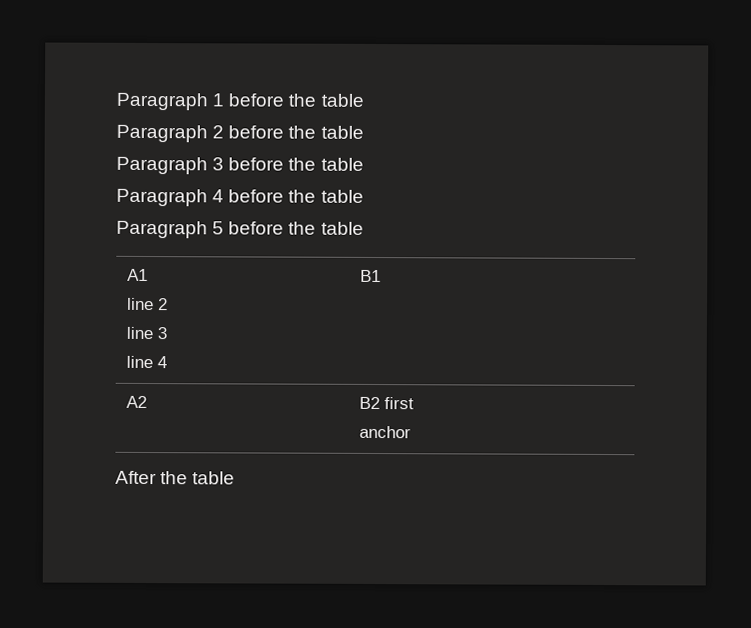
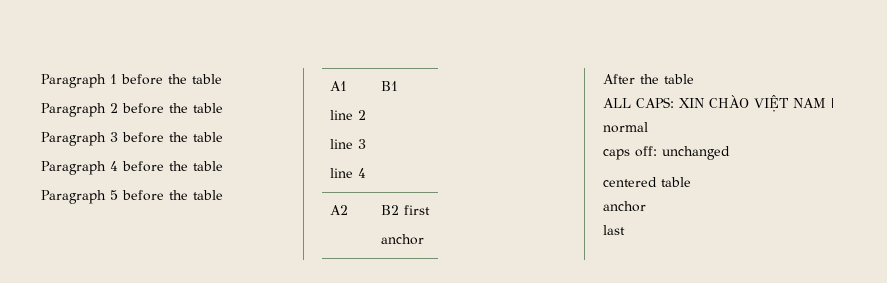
+ ALL CAPS: XIN CHÀO VIỆT NAM | normal
+ caps off: unchanged
+ centered table
+ anchor
+ last

